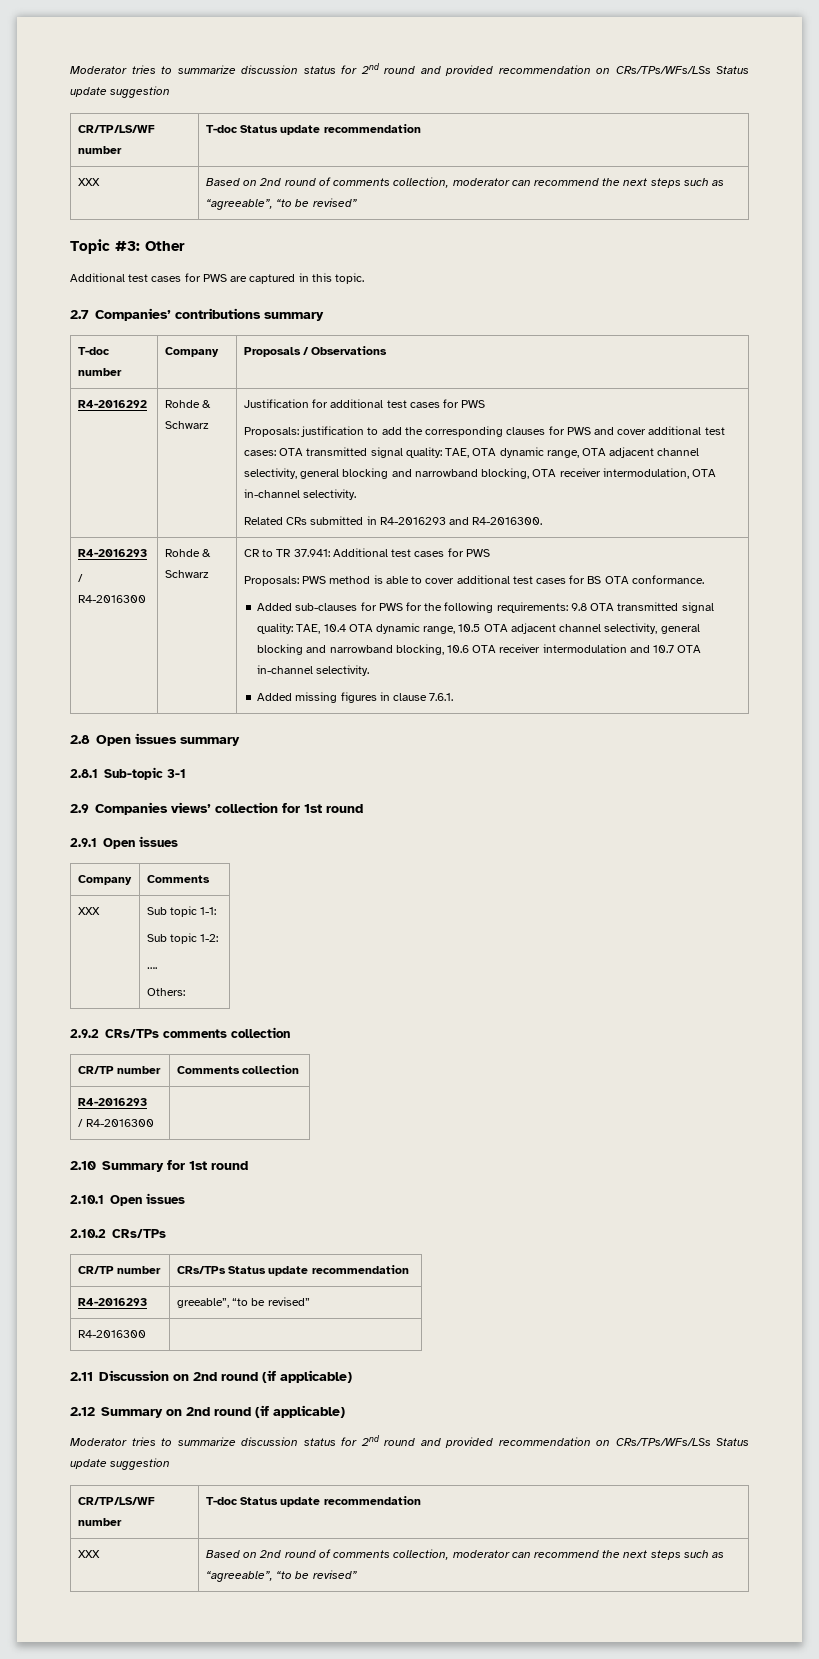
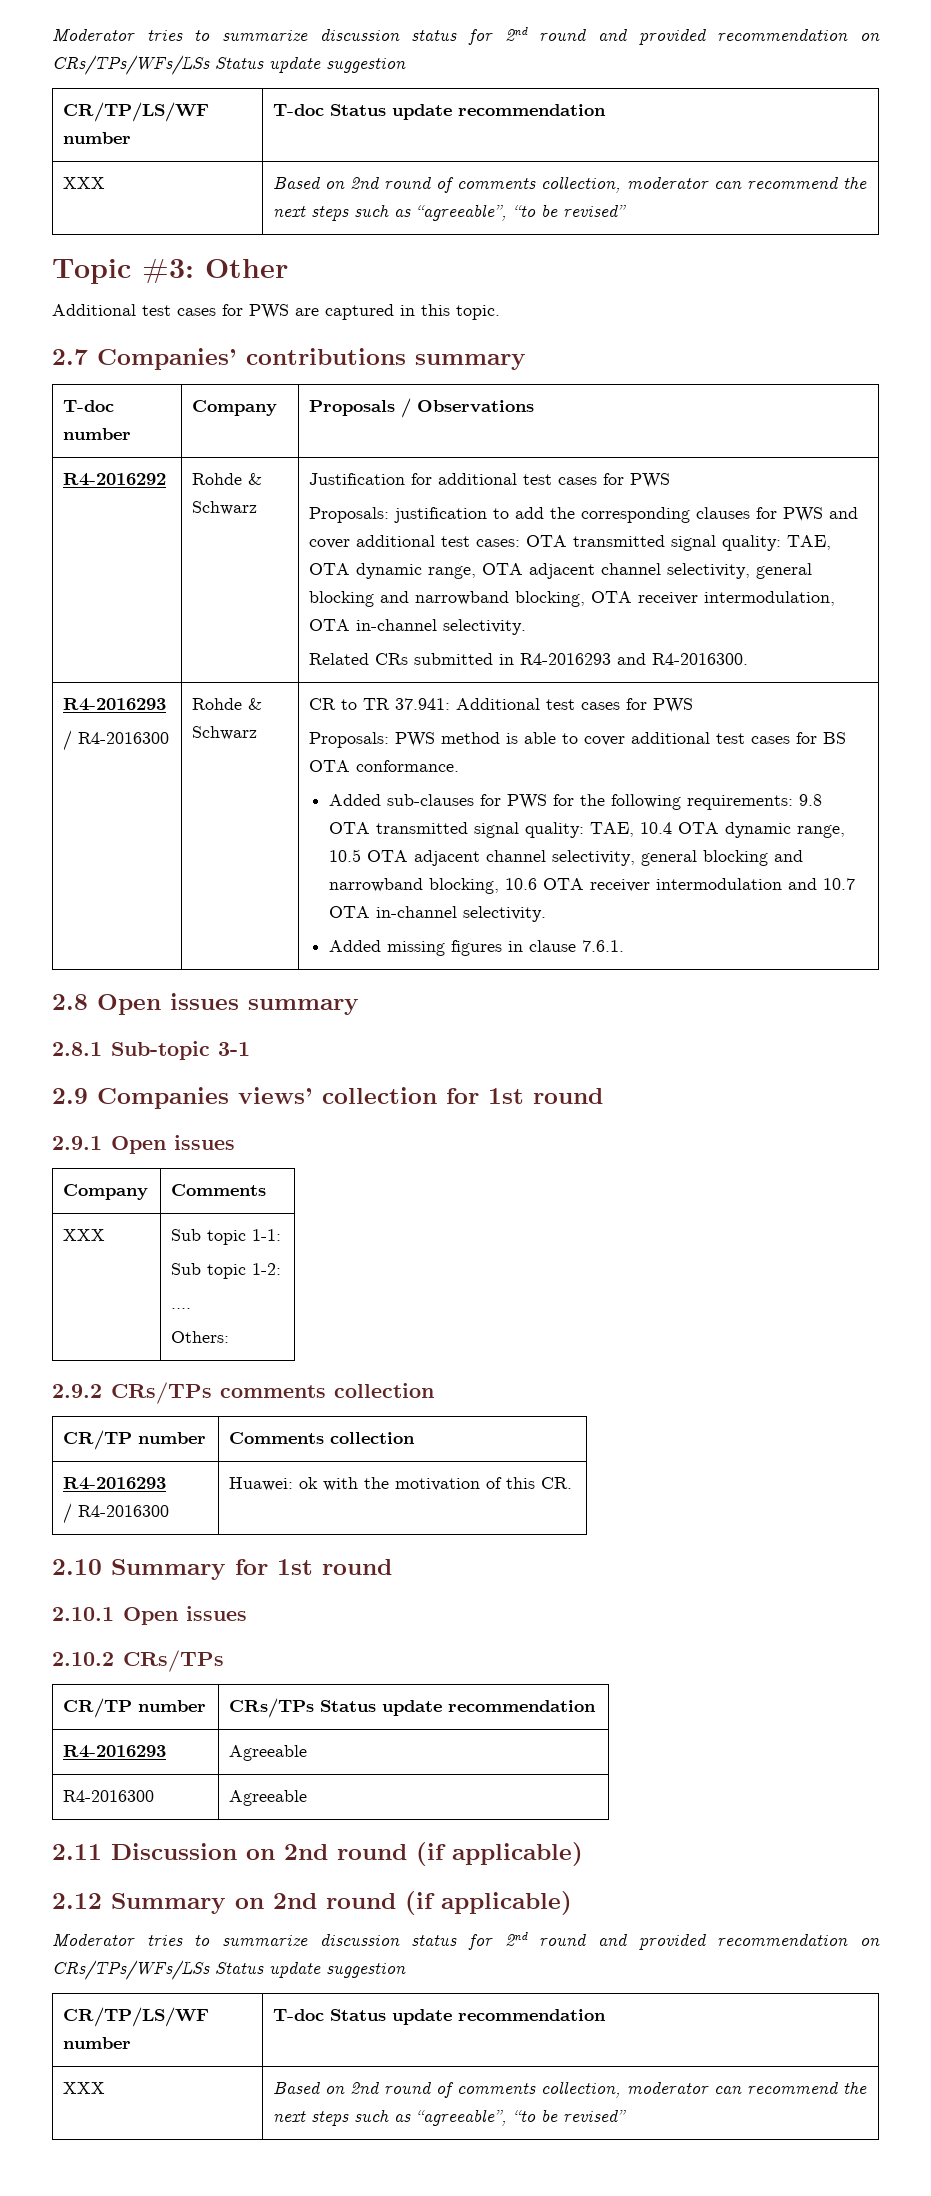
  CR/TP number | Comments collection
  R4-2016293
- / R4-2016300 |
+ / R4-2016300 | Huawei: ok with the motivation of this CR.
- R4-2016293 | greeable”, “to be revised”
- R4-2016300 |
+ R4-2016293 | Agreeable
+ R4-2016300 | Agreeable

